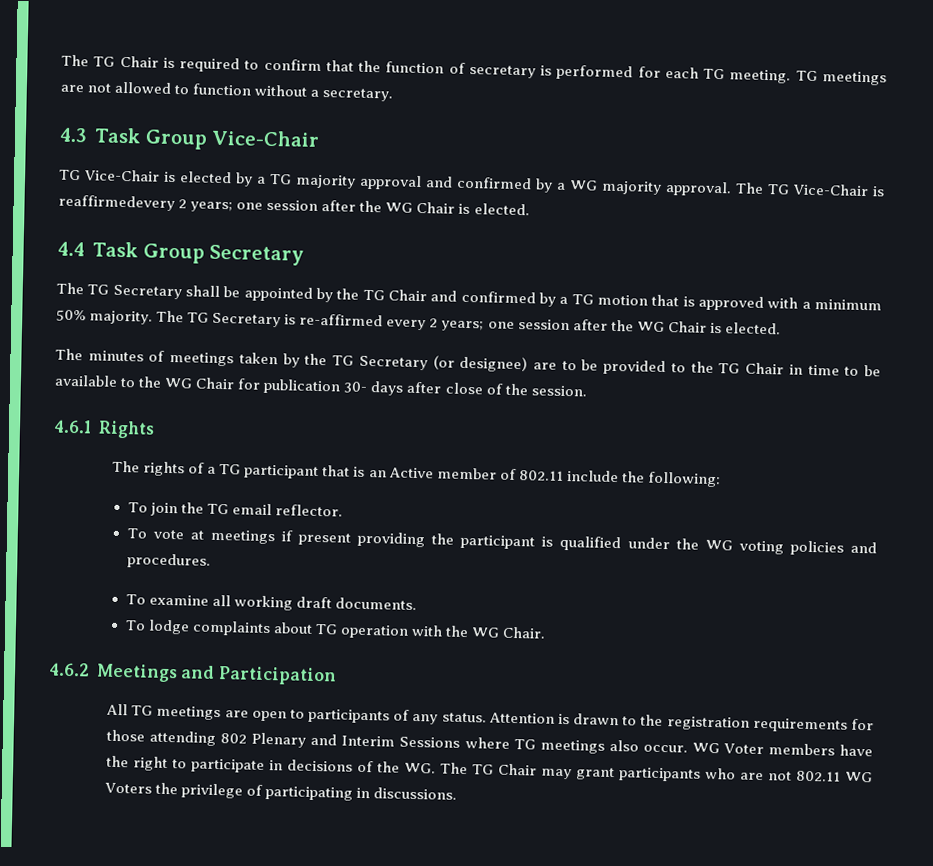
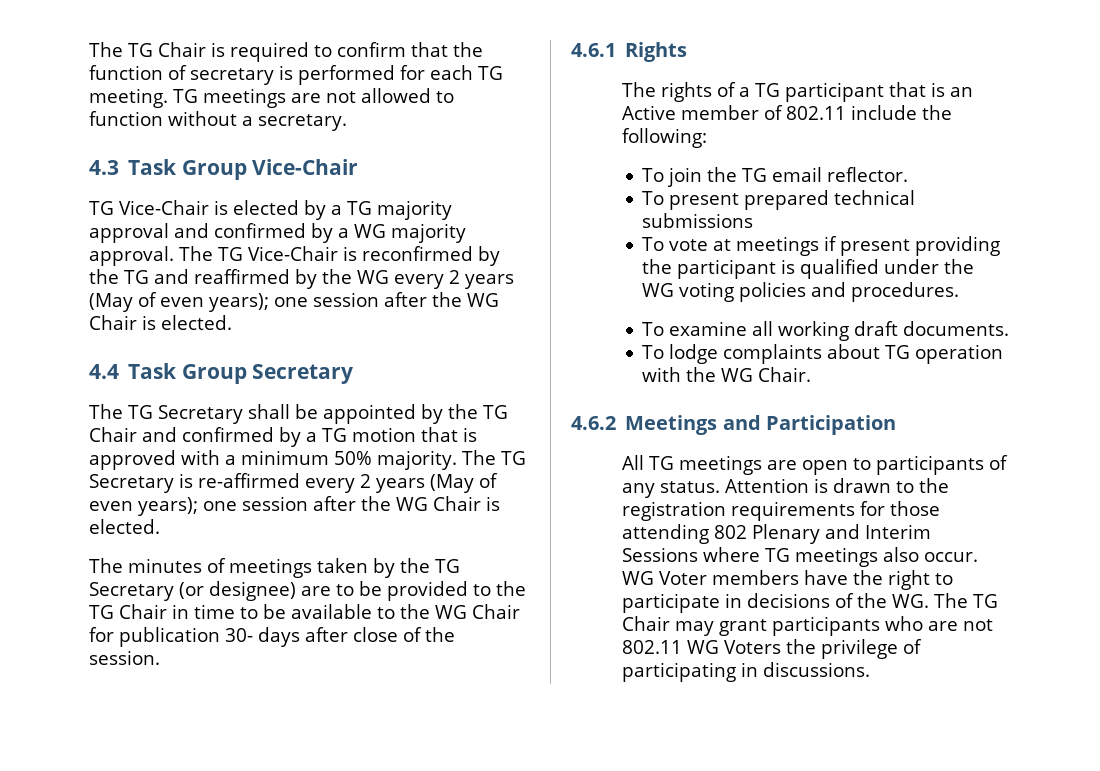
- The TG Vice-Chair is reaffirmedevery 2 years; one session after the WG Chair is elected.
+ The TG Vice-Chair is reconfirmed by the TG and reaffirmed by the WG every 2 years (May of even years); one session after the WG Chair is elected.
- The TG Secretary is re-affirmed every 2 years; one session after the WG Chair is elected.
+ The TG Secretary is re-affirmed every 2 years (May of even years); one session after the WG Chair is elected.
+ To present prepared technical submissions

